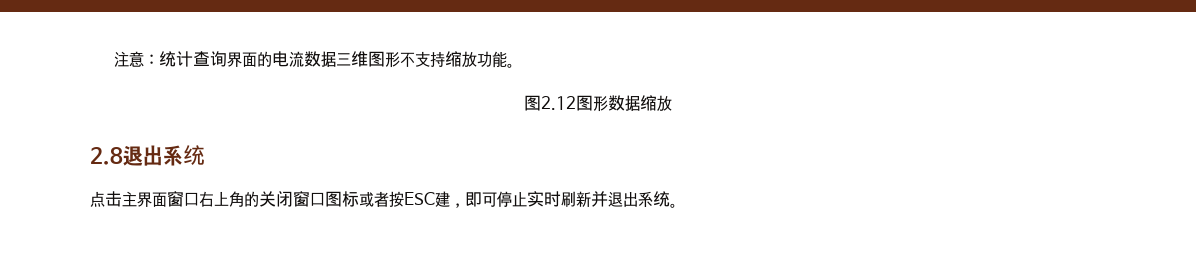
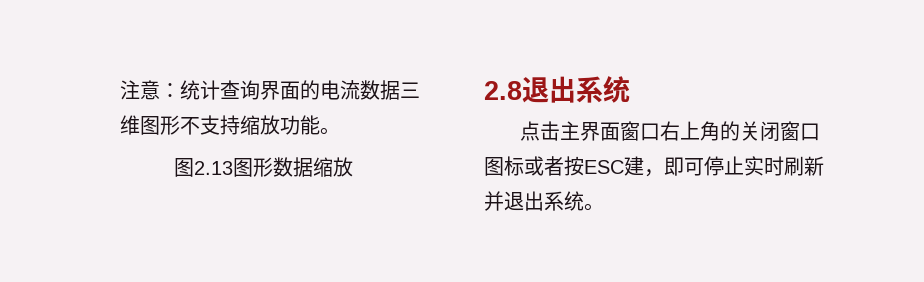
- 图2.12图形数据缩放
+ 图2.13图形数据缩放

